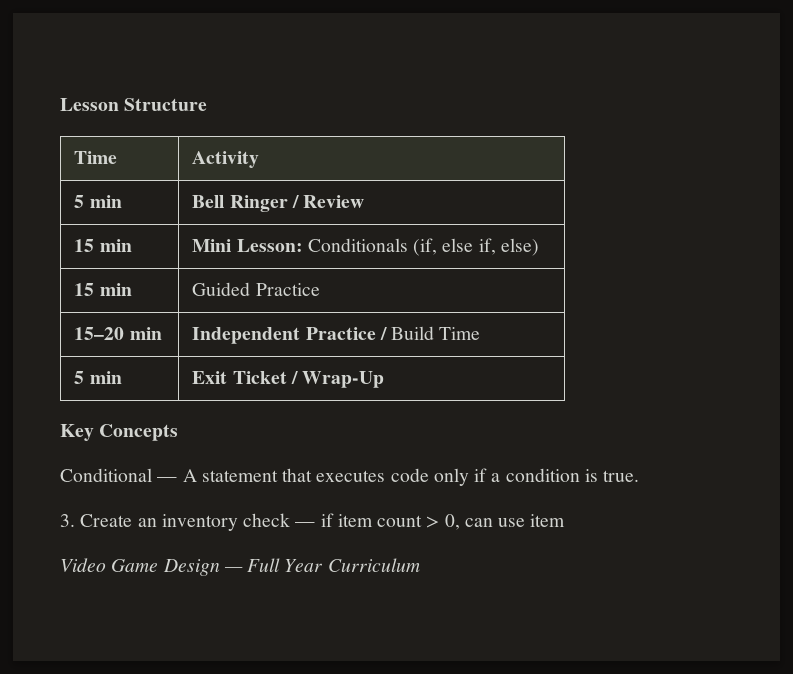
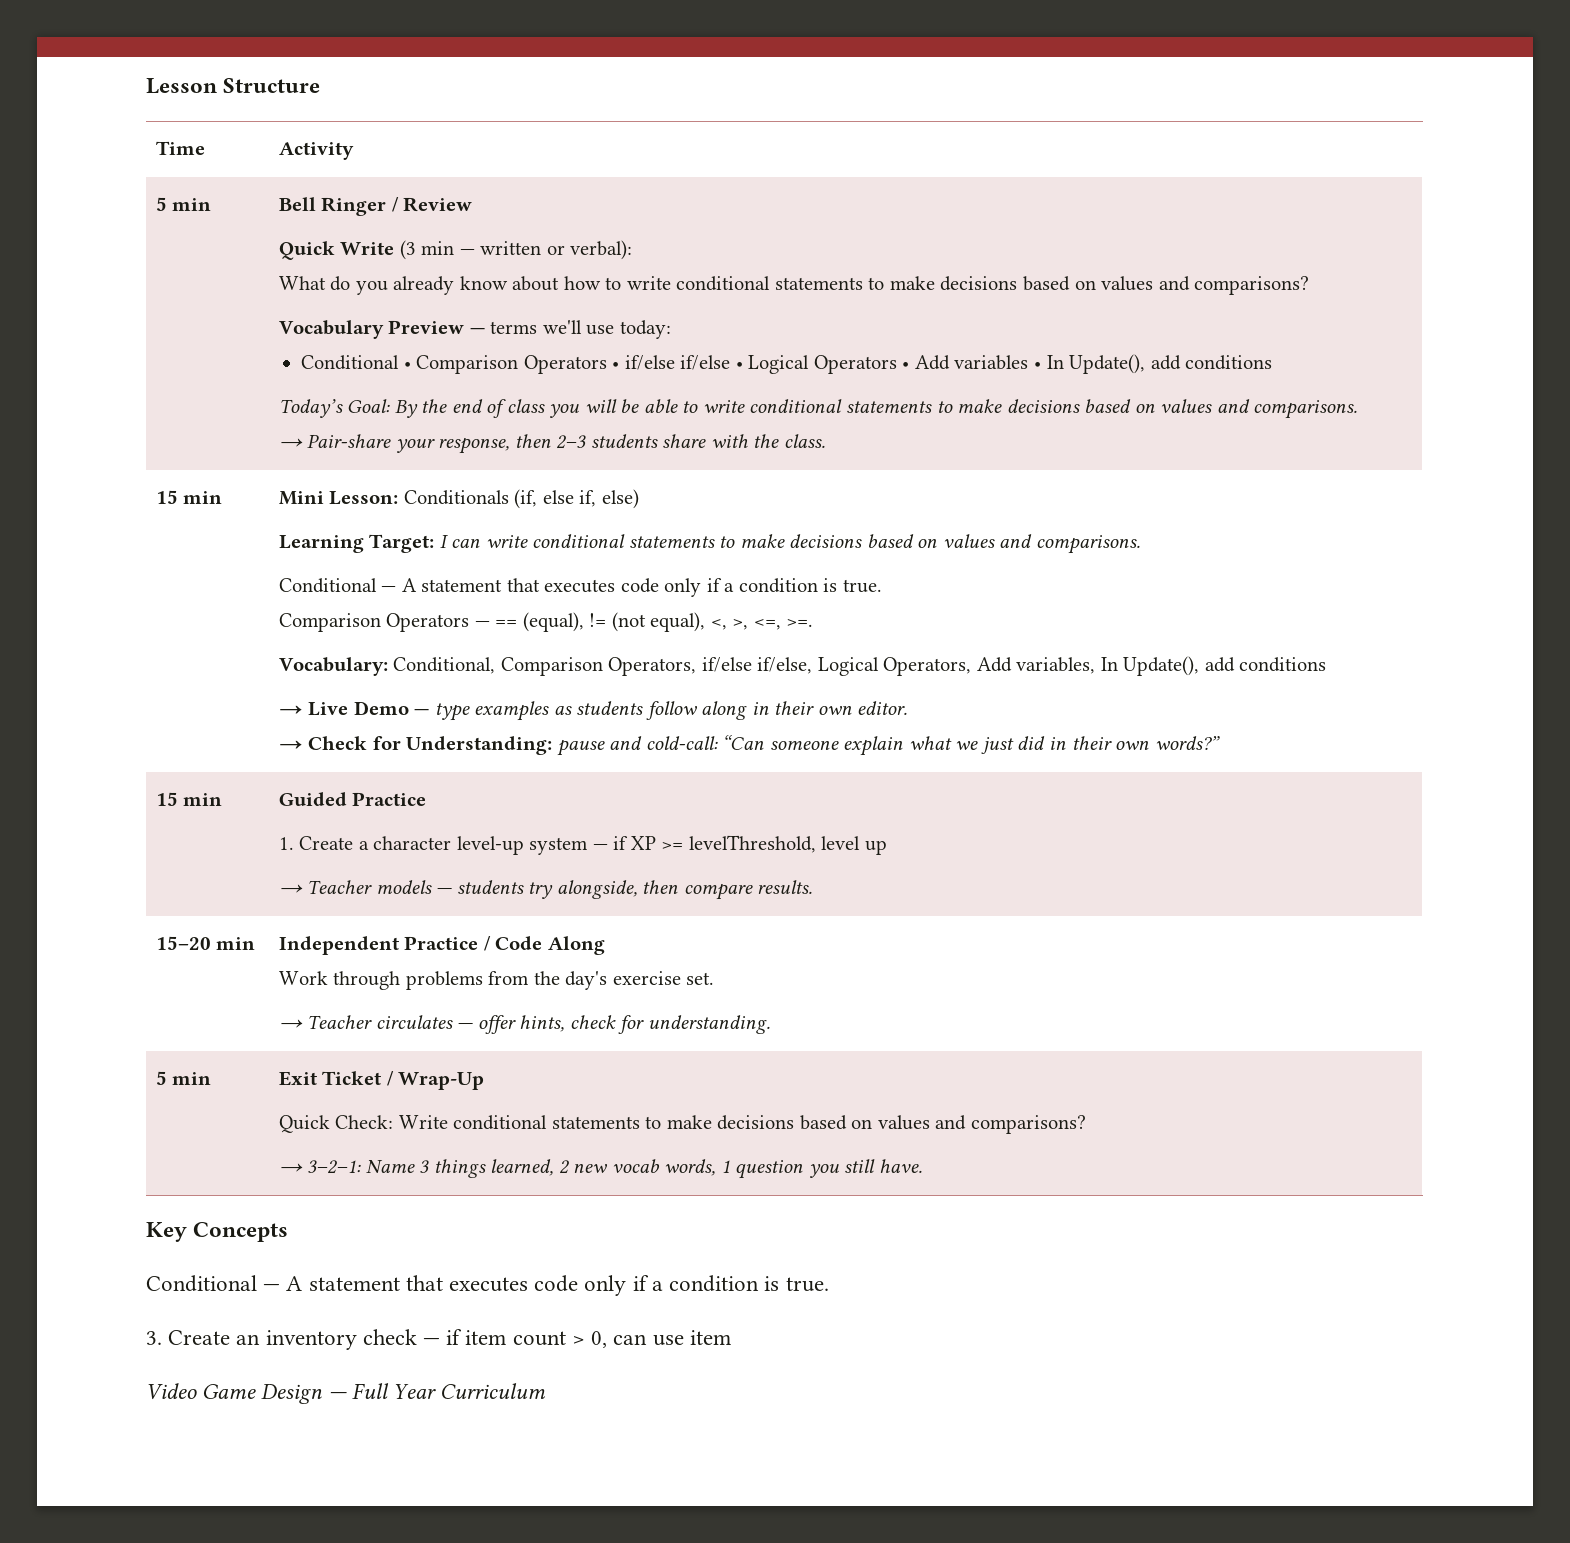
+ Quick Write (3 min — written or verbal):
+ What do you already know about how to write conditional statements to make decisions based on values and comparisons?
+ Vocabulary Preview — terms we'll use today:
+ Conditional • Comparison Operators • if/else if/else • Logical Operators • Add variables • In Update(), add conditions
+ Today’s Goal: By the end of class you will be able to write conditional statements to make decisions based on values and comparisons.
+ → Pair-share your response, then 2–3 students share with the class.
+ Learning Target: I can write conditional statements to make decisions based on values and comparisons.
+ Conditional — A statement that executes code only if a condition is true.
+ Comparison Operators — == (equal), != (not equal), <, >, <=, >=.
+ Vocabulary: Conditional, Comparison Operators, if/else if/else, Logical Operators, Add variables, In Update(), add conditions
+ → Live Demo — type examples as students follow along in their own editor.
+ → Check for Understanding: pause and cold-call: “Can someone explain what we just did in their own words?”
  15 min | Guided Practice
+ 1. Create a character level-up system — if XP >= levelThreshold, level up
+ → Teacher models — students try alongside, then compare results.
- 15–20 min | Independent Practice / Build Time
+ 15–20 min | Independent Practice / Code Along
+ Work through problems from the day's exercise set.
+ → Teacher circulates — offer hints, check for understanding.
  5 min | Exit Ticket / Wrap-Up
+ Quick Check: Write conditional statements to make decisions based on values and comparisons?
+ → 3–2–1: Name 3 things learned, 2 new vocab words, 1 question you still have.

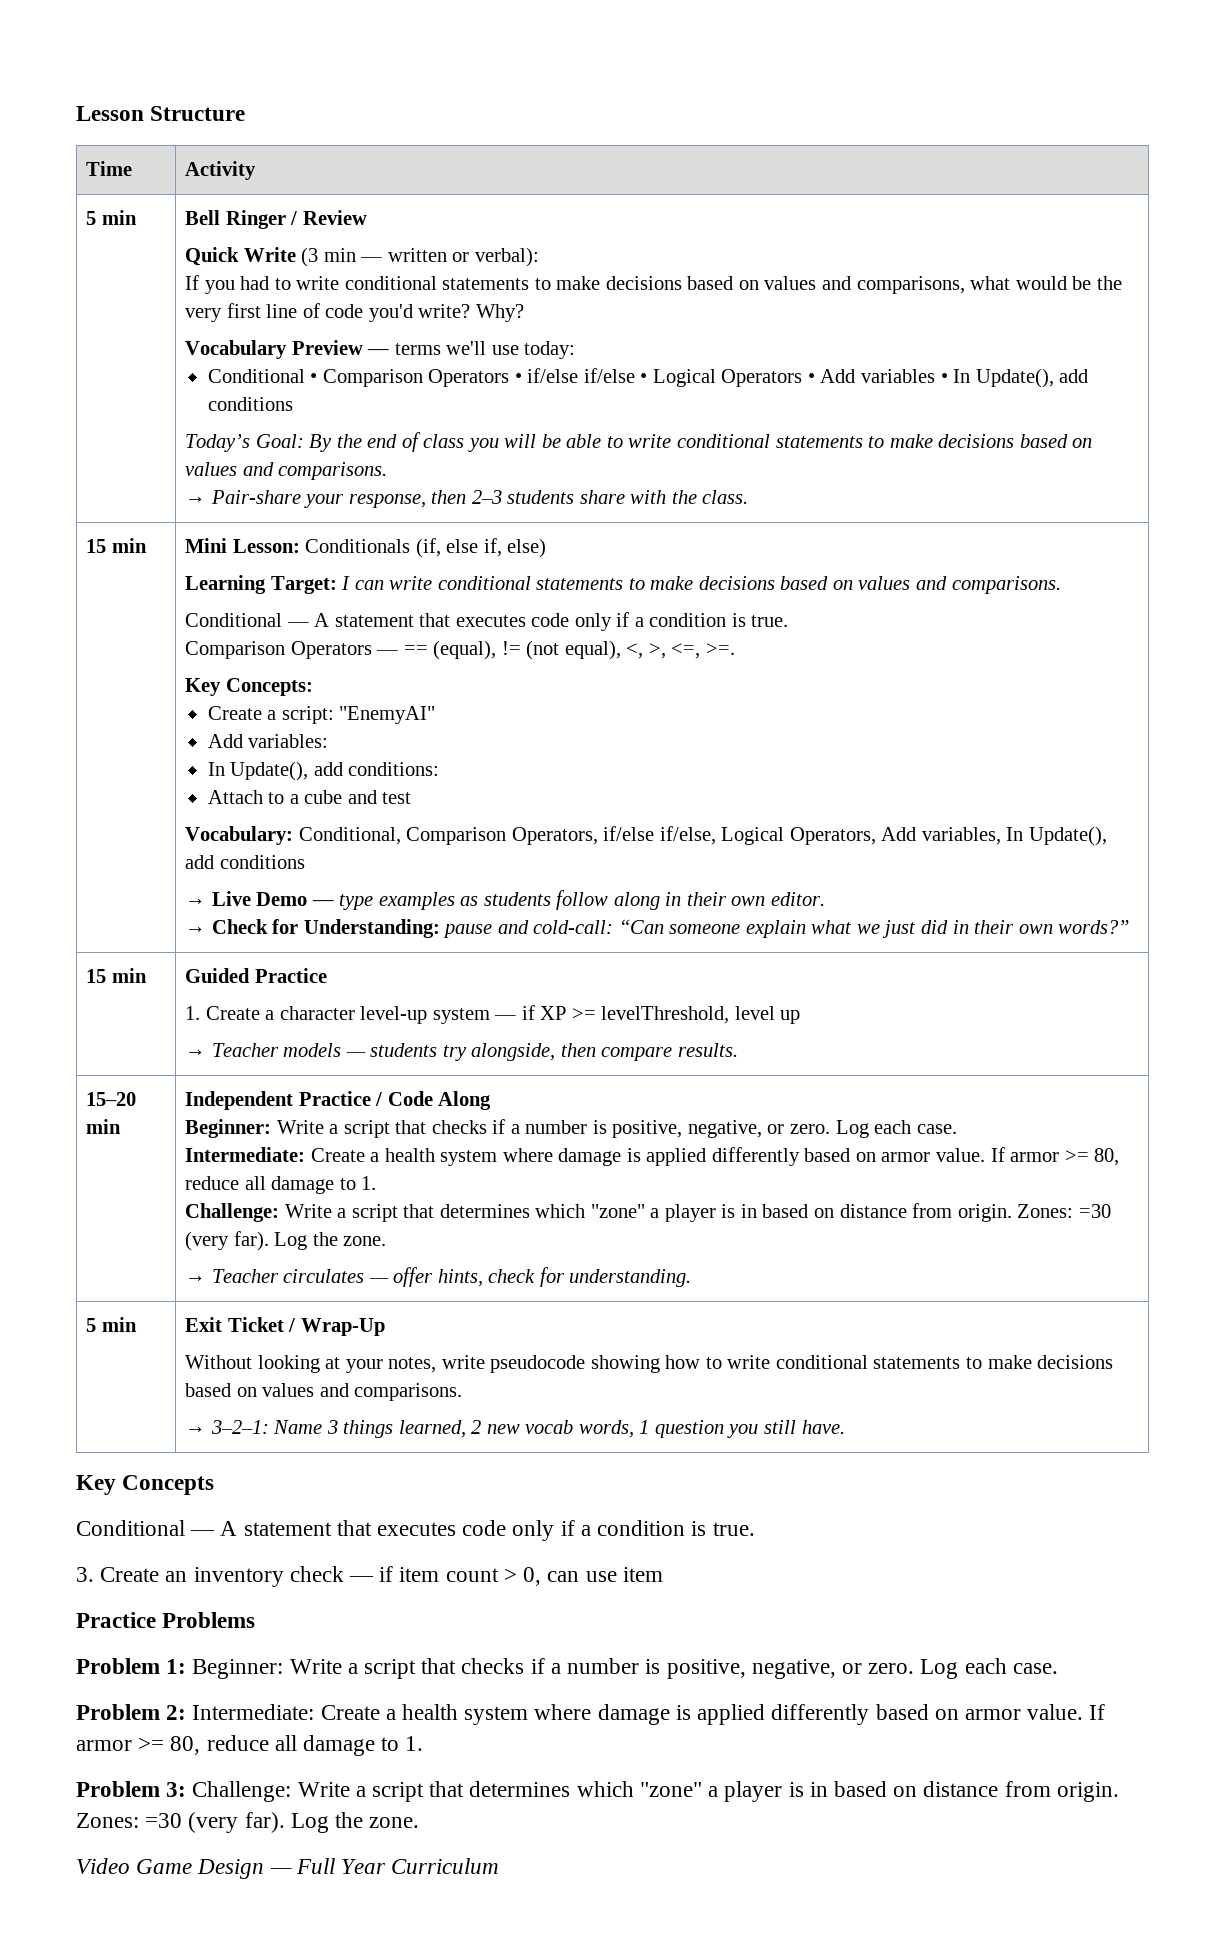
- What do you already know about how to write conditional statements to make decisions based on values and comparisons?
+ If you had to write conditional statements to make decisions based on values and comparisons, what would be the very first line of code you'd write? Why?
+ Key Concepts:
+ Create a script: "EnemyAI"
+ Add variables:
+ In Update(), add conditions:
+ Attach to a cube and test
  Independent Practice / Code Along
- Work through problems from the day's exercise set.
+ Beginner: Write a script that checks if a number is positive, negative, or zero. Log each case.
+ Intermediate: Create a health system where damage is applied differently based on armor value. If armor >= 80, reduce all damage to 1.
+ Challenge: Write a script that determines which "zone" a player is in based on distance from origin. Zones: =30 (very far). Log the zone.
- Quick Check: Write conditional statements to make decisions based on values and comparisons?
+ Without looking at your notes, write pseudocode showing how to write conditional statements to make decisions based on values and comparisons.
+ Practice Problems
+ Problem 1: Beginner: Write a script that checks if a number is positive, negative, or zero. Log each case.
+ Problem 2: Intermediate: Create a health system where damage is applied differently based on armor value. If armor >= 80, reduce all damage to 1.
+ Problem 3: Challenge: Write a script that determines which "zone" a player is in based on distance from origin. Zones: =30 (very far). Log the zone.

